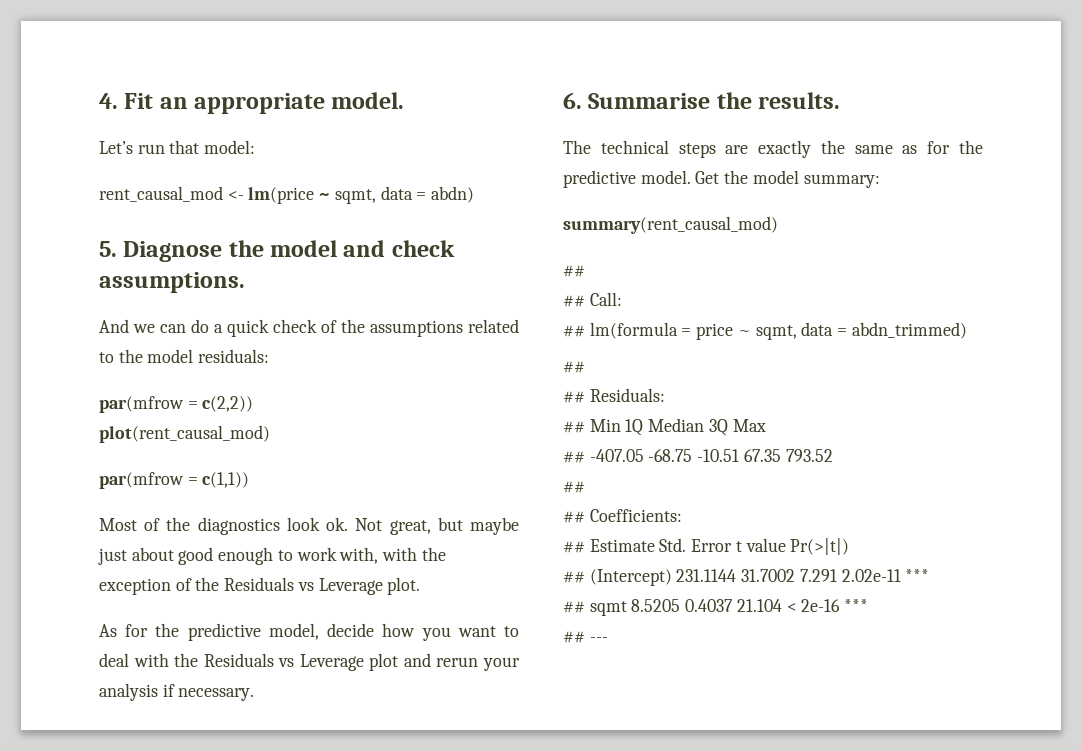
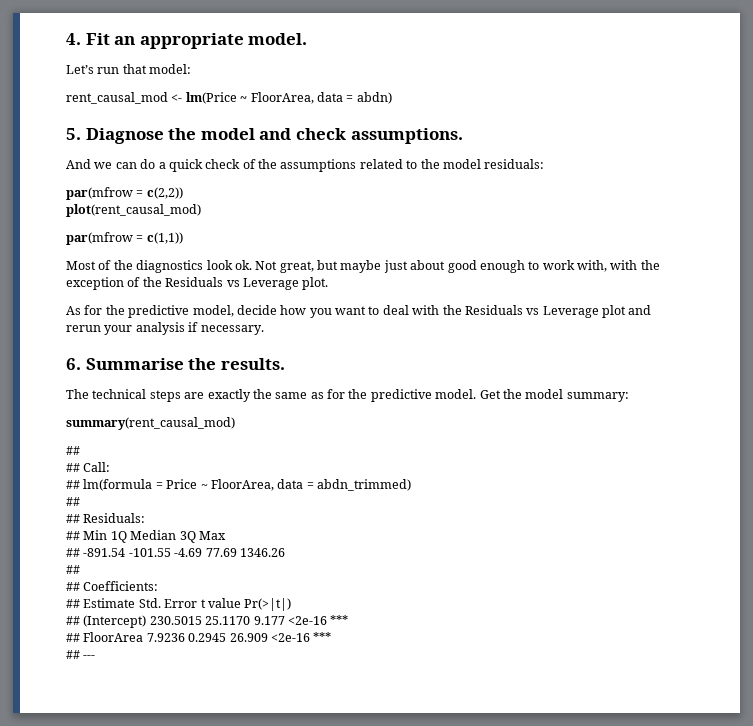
- rent_causal_mod <- lm(price ~ sqmt, data = abdn)
+ rent_causal_mod <- lm(Price ~ FloorArea, data = abdn)
- ## lm(formula = price ~ sqmt, data = abdn_trimmed)
+ ## lm(formula = Price ~ FloorArea, data = abdn_trimmed)
- ## -407.05 -68.75 -10.51 67.35 793.52
+ ## -891.54 -101.55 -4.69 77.69 1346.26
- ## (Intercept) 231.1144 31.7002 7.291 2.02e-11 ***
- ## sqmt 8.5205 0.4037 21.104 < 2e-16 ***
+ ## (Intercept) 230.5015 25.1170 9.177 <2e-16 ***
+ ## FloorArea 7.9236 0.2945 26.909 <2e-16 ***

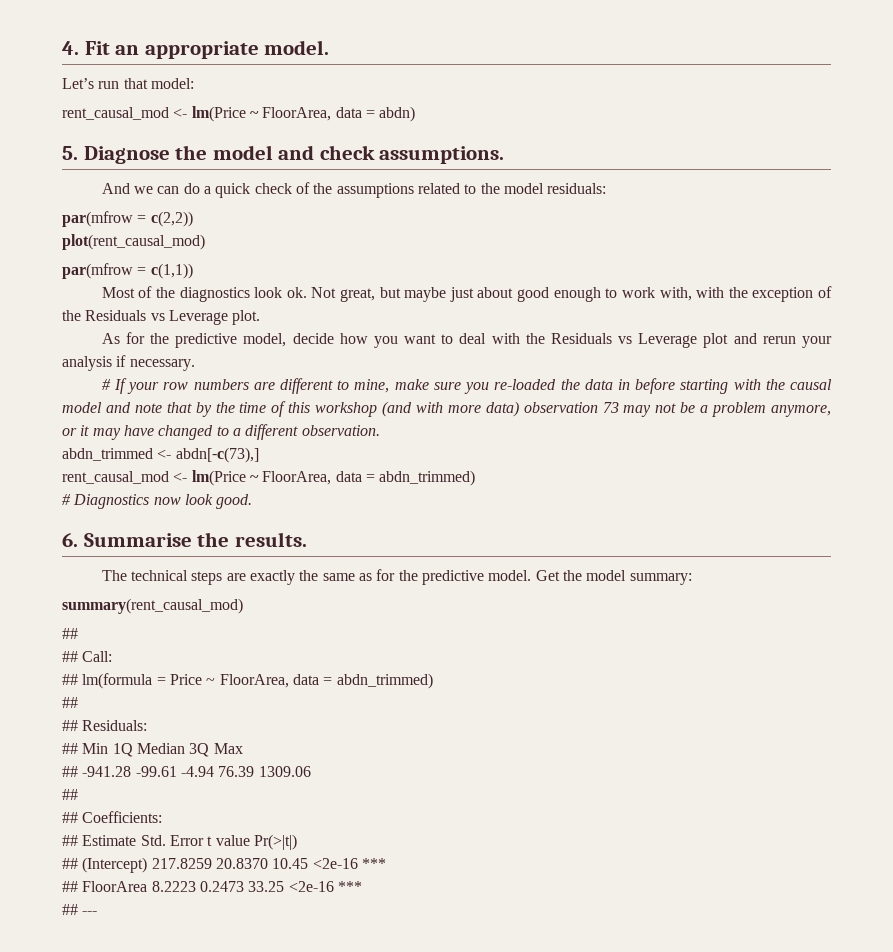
+ # If your row numbers are different to mine, make sure you re-loaded the data in before starting with the causal model and note that by the time of this workshop (and with more data) observation 73 may not be a problem anymore, or it may have changed to a different observation.
+ abdn_trimmed <- abdn[-c(73),]
+ rent_causal_mod <- lm(Price ~ FloorArea, data = abdn_trimmed)
+ # Diagnostics now look good.
- ## -891.54 -101.55 -4.69 77.69 1346.26
+ ## -941.28 -99.61 -4.94 76.39 1309.06
- ## (Intercept) 230.5015 25.1170 9.177 <2e-16 ***
+ ## (Intercept) 217.8259 20.8370 10.45 <2e-16 ***
- ## FloorArea 7.9236 0.2945 26.909 <2e-16 ***
+ ## FloorArea 8.2223 0.2473 33.25 <2e-16 ***

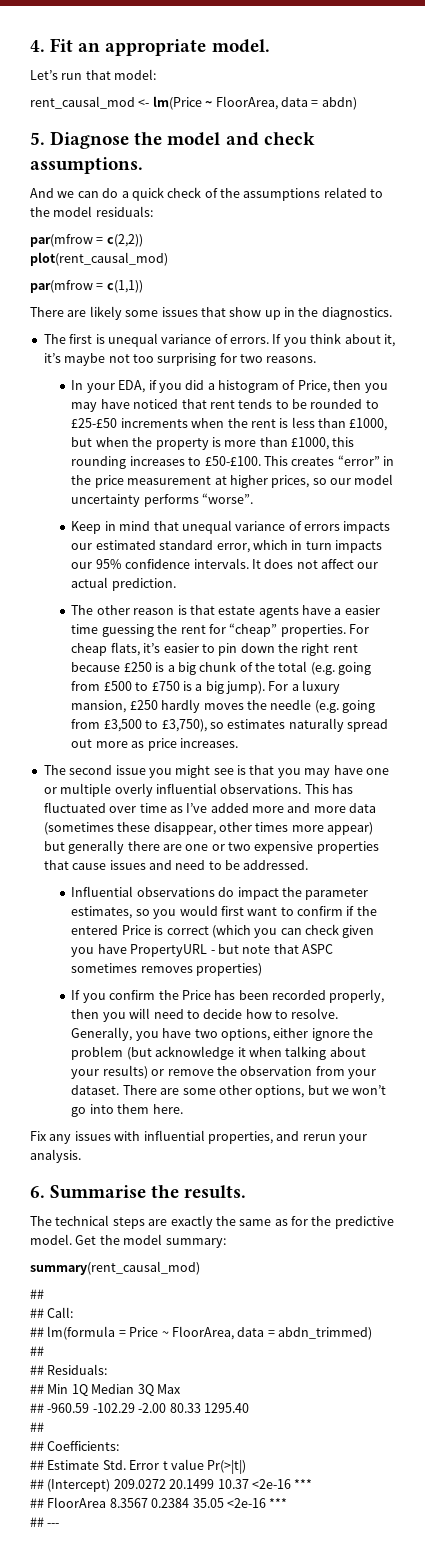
- Most of the diagnostics look ok. Not great, but maybe just about good enough to work with, with the exception of the Residuals vs Leverage plot.
- As for the predictive model, decide how you want to deal with the Residuals vs Leverage plot and rerun your analysis if necessary.
- # If your row numbers are different to mine, make sure you re-loaded the data in before starting with the causal model and note that by the time of this workshop (and with more data) observation 73 may not be a problem anymore, or it may have changed to a different observation.
- abdn_trimmed <- abdn[-c(73),]
- rent_causal_mod <- lm(Price ~ FloorArea, data = abdn_trimmed)
- # Diagnostics now look good.
+ There are likely some issues that show up in the diagnostics.
+ The first is unequal variance of errors. If you think about it, it’s maybe not too surprising for two reasons.
+ In your EDA, if you did a histogram of Price, then you may have noticed that rent tends to be rounded to £25-£50 increments when the rent is less than £1000, but when the property is more than £1000, this rounding increases to £50-£100. This creates “error” in the price measurement at higher prices, so our model uncertainty performs “worse”.
+ Keep in mind that unequal variance of errors impacts our estimated standard error, which in turn impacts our 95% confidence intervals. It does not affect our actual prediction.
+ The other reason is that estate agents have a easier time guessing the rent for “cheap” properties. For cheap flats, it’s easier to pin down the right rent because £250 is a big chunk of the total (e.g. going from £500 to £750 is a big jump). For a luxury mansion, £250 hardly moves the needle (e.g. going from £3,500 to £3,750), so estimates naturally spread out more as price increases.
+ The second issue you might see is that you may have one or multiple overly influential observations. This has fluctuated over time as I’ve added more and more data (sometimes these disappear, other times more appear) but generally there are one or two expensive properties that cause issues and need to be addressed.
+ Influential observations do impact the parameter estimates, so you would first want to confirm if the entered Price is correct (which you can check given you have PropertyURL - but note that ASPC sometimes removes properties)
+ If you confirm the Price has been recorded properly, then you will need to decide how to resolve. Generally, you have two options, either ignore the problem (but acknowledge it when talking about your results) or remove the observation from your dataset. There are some other options, but we won’t go into them here.
+ Fix any issues with influential properties, and rerun your analysis.
- ## -941.28 -99.61 -4.94 76.39 1309.06
+ ## -960.59 -102.29 -2.00 80.33 1295.40
- ## (Intercept) 217.8259 20.8370 10.45 <2e-16 ***
+ ## (Intercept) 209.0272 20.1499 10.37 <2e-16 ***
- ## FloorArea 8.2223 0.2473 33.25 <2e-16 ***
+ ## FloorArea 8.3567 0.2384 35.05 <2e-16 ***

